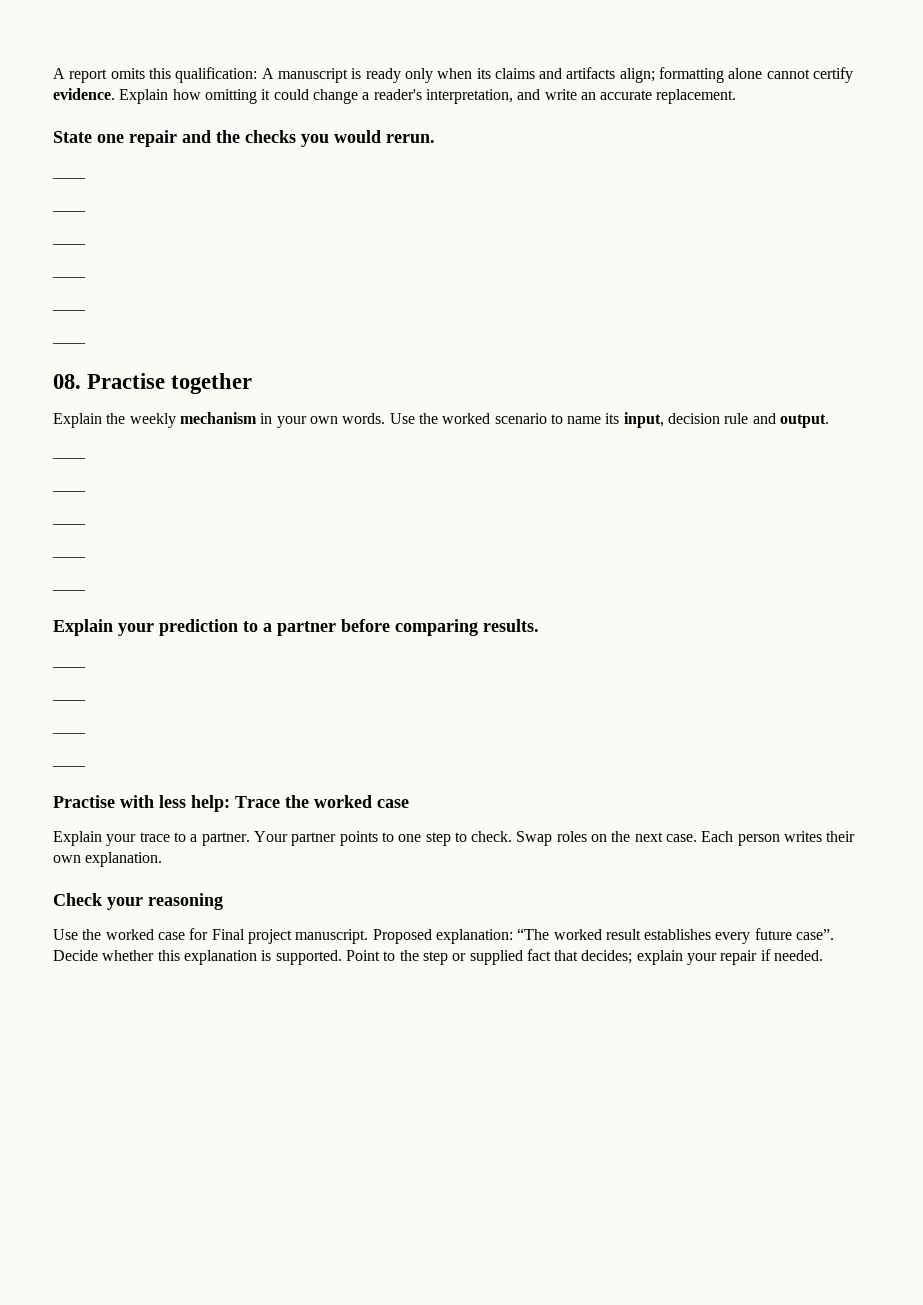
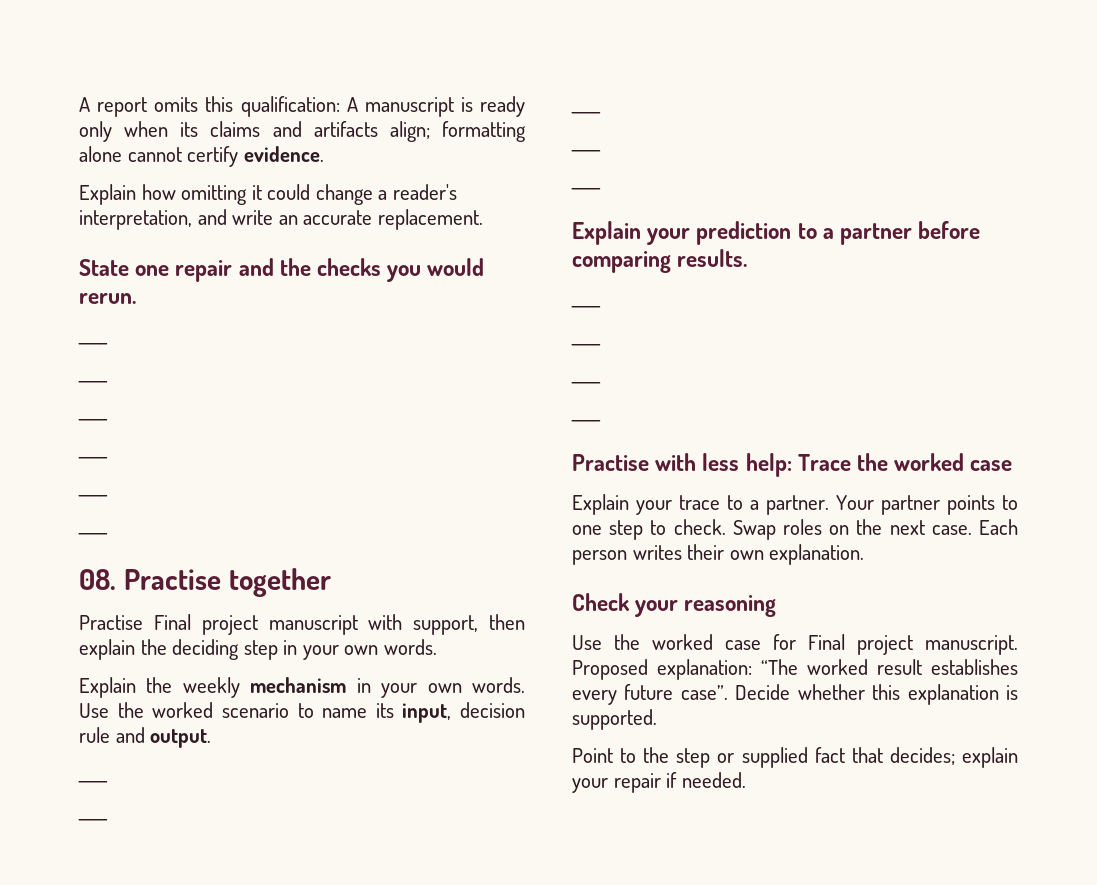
- A report omits this qualification: A manuscript is ready only when its claims and artifacts align; formatting alone cannot certify evidence. Explain how omitting it could change a reader's interpretation, and write an accurate replacement.
+ A report omits this qualification: A manuscript is ready only when its claims and artifacts align; formatting alone cannot certify evidence.
+ Explain how omitting it could change a reader's interpretation, and write an accurate replacement.
+ Practise Final project manuscript with support, then explain the deciding step in your own words.
- Decide whether this explanation is supported. Point to the step or supplied fact that decides; explain your repair if needed.
+ Decide whether this explanation is supported.
+ Point to the step or supplied fact that decides; explain your repair if needed.

